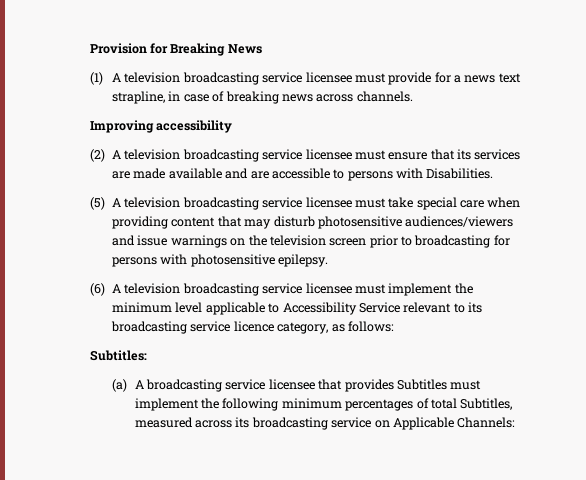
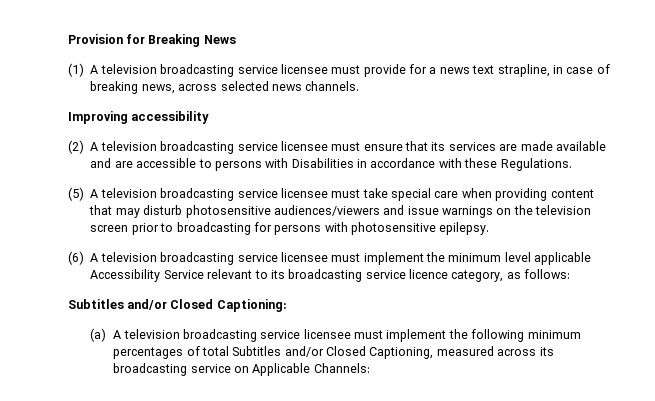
- (1) A television broadcasting service licensee must provide for a news text strapline, in case of breaking news across channels.
+ (1) A television broadcasting service licensee must provide for a news text strapline, in case of breaking news, across selected news channels.
- (2) A television broadcasting service licensee must ensure that its services are made available and are accessible to persons with Disabilities.
+ (2) A television broadcasting service licensee must ensure that its services are made available and are accessible to persons with Disabilities in accordance with these Regulations.
- (6) A television broadcasting service licensee must implement the minimum level applicable to Accessibility Service relevant to its broadcasting service licence category, as follows:
+ (6) A television broadcasting service licensee must implement the minimum level applicable Accessibility Service relevant to its broadcasting service licence category, as follows:
- Subtitles:
+ Subtitles and/or Closed Captioning:
- (a) A broadcasting service licensee that provides Subtitles must implement the following minimum percentages of total Subtitles, measured across its broadcasting service on Applicable Channels:
+ (a) A television broadcasting service licensee must implement the following minimum percentages of total Subtitles and/or Closed Captioning, measured across its broadcasting service on Applicable Channels:

